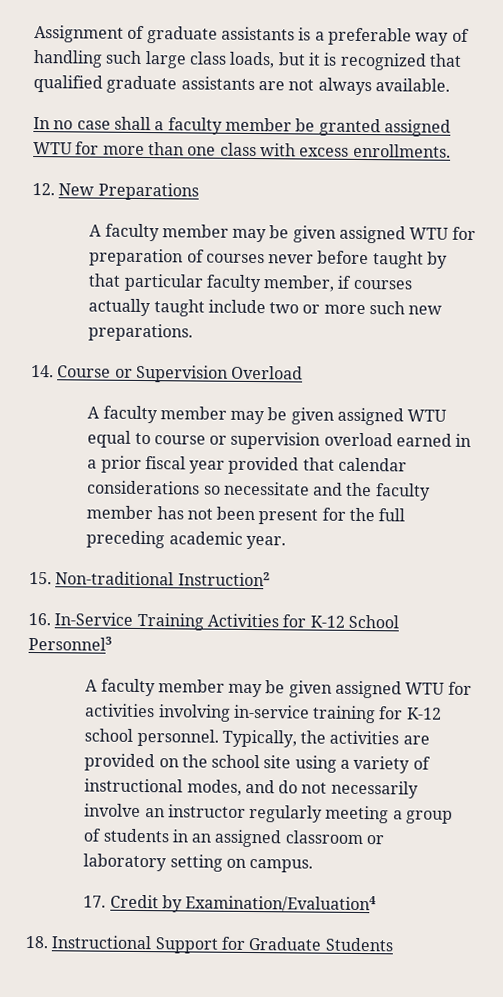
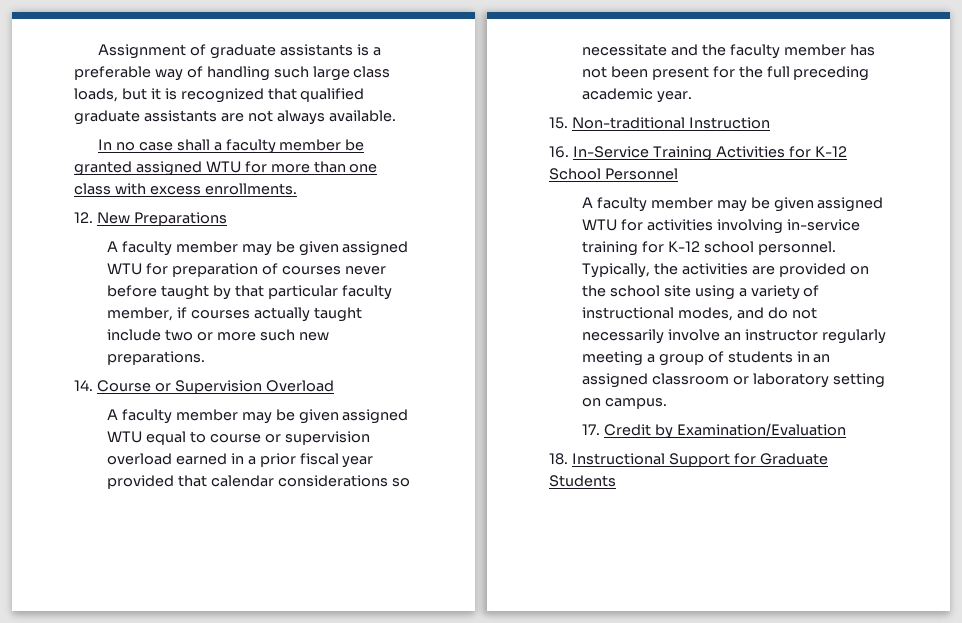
- 15. Non-traditional Instruction2
+ 15. Non-traditional Instruction
- 16. In-Service Training Activities for K-12 School Personnel3
+ 16. In-Service Training Activities for K-12 School Personnel
- 17. Credit by Examination/Evaluation4
+ 17. Credit by Examination/Evaluation

